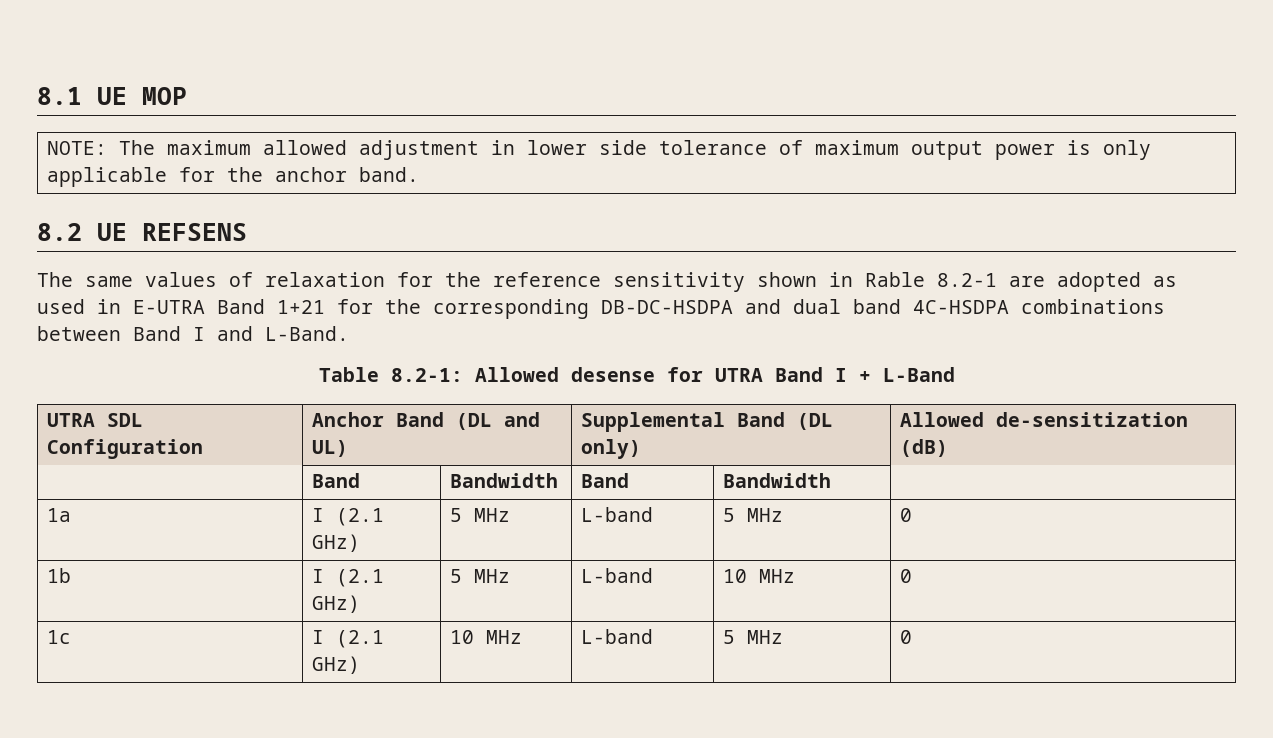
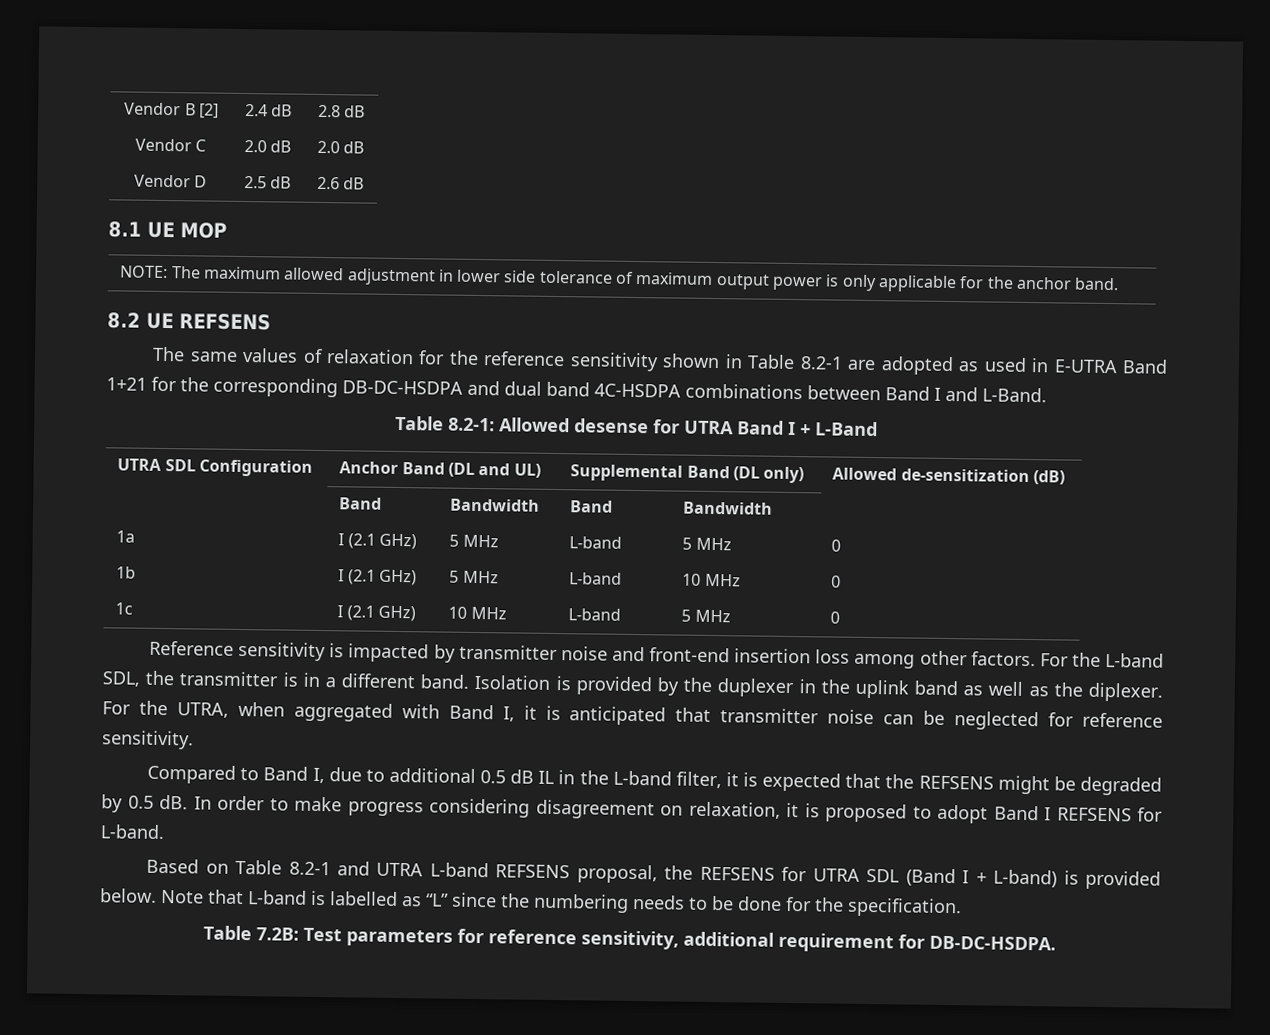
+ Vendor B [2] | 2.4 dB | 2.8 dB
+ Vendor C | 2.0 dB | 2.0 dB
+ Vendor D | 2.5 dB | 2.6 dB
- The same values of relaxation for the reference sensitivity shown in Rable 8.2-1 are adopted as used in E-UTRA Band 1+21 for the corresponding DB-DC-HSDPA and dual band 4C-HSDPA combinations between Band I and L-Band.
+ The same values of relaxation for the reference sensitivity shown in Table 8.2-1 are adopted as used in E-UTRA Band 1+21 for the corresponding DB-DC-HSDPA and dual band 4C-HSDPA combinations between Band I and L-Band.
+ Reference sensitivity is impacted by transmitter noise and front-end insertion loss among other factors. For the L-band SDL, the transmitter is in a different band. Isolation is provided by the duplexer in the uplink band as well as the diplexer. For the UTRA, when aggregated with Band I, it is anticipated that transmitter noise can be neglected for reference sensitivity.
+ Compared to Band I, due to additional 0.5 dB IL in the L-band filter, it is expected that the REFSENS might be degraded by 0.5 dB. In order to make progress considering disagreement on relaxation, it is proposed to adopt Band I REFSENS for L-band.
+ Based on Table 8.2-1 and UTRA L-band REFSENS proposal, the REFSENS for UTRA SDL (Band I + L-band) is provided below. Note that L-band is labelled as “L” since the numbering needs to be done for the specification.
+ Table 7.2B: Test parameters for reference sensitivity, additional requirement for DB-DC-HSDPA.

